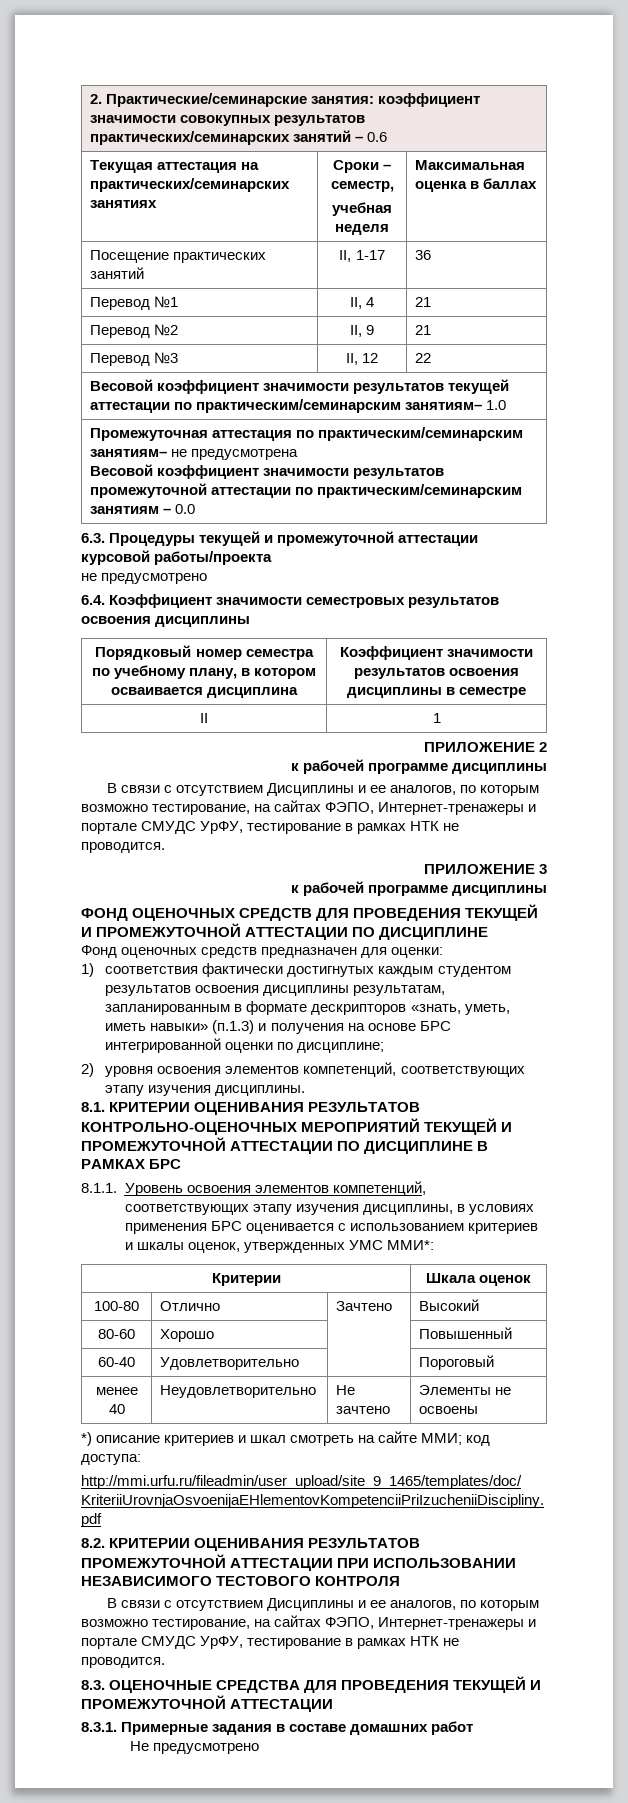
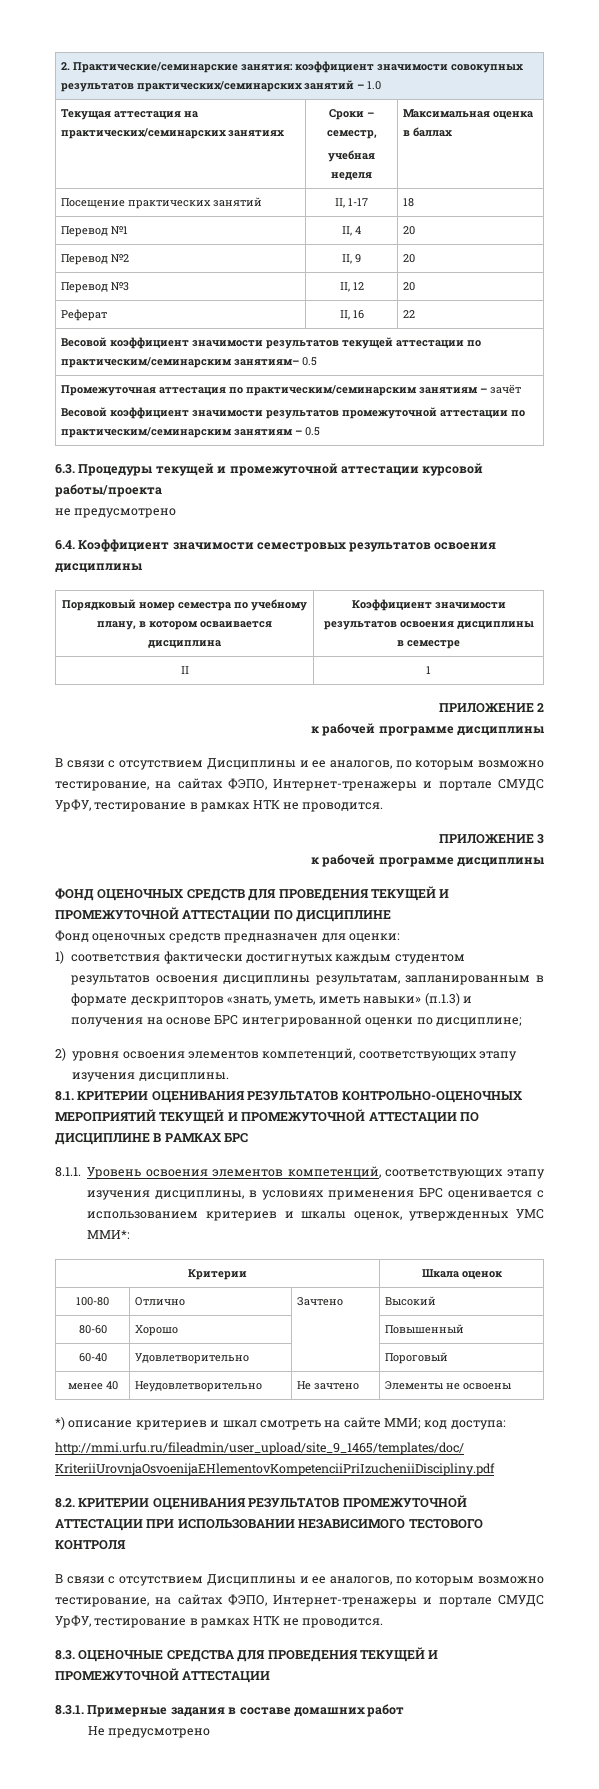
- 2. Практические/семинарские занятия: коэффициент значимости совокупных результатов практических/семинарских занятий – 0.6
+ 2. Практические/семинарские занятия: коэффициент значимости совокупных результатов практических/семинарских занятий – 1.0
- Посещение практических занятий | II, 1-17 | 36
+ Посещение практических занятий | II, 1-17 | 18
- Перевод №1 | II, 4 | 21
+ Перевод №1 | II, 4 | 20
- Перевод №2 | II, 9 | 21
+ Перевод №2 | II, 9 | 20
- Перевод №3 | II, 12 | 22
+ Перевод №3 | II, 12 | 20
+ Реферат | II, 16 | 22
- Весовой коэффициент значимости результатов текущей аттестации по практическим/семинарским занятиям– 1.0
+ Весовой коэффициент значимости результатов текущей аттестации по практическим/семинарским занятиям– 0.5
- Промежуточная аттестация по практическим/семинарским занятиям– не предусмотрена
- Весовой коэффициент значимости результатов промежуточной аттестации по практическим/семинарским занятиям – 0.0
+ Промежуточная аттестация по практическим/семинарским занятиям – зачёт
+ Весовой коэффициент значимости результатов промежуточной аттестации по практическим/семинарским занятиям – 0.5

